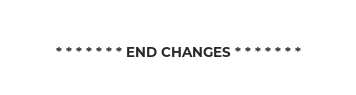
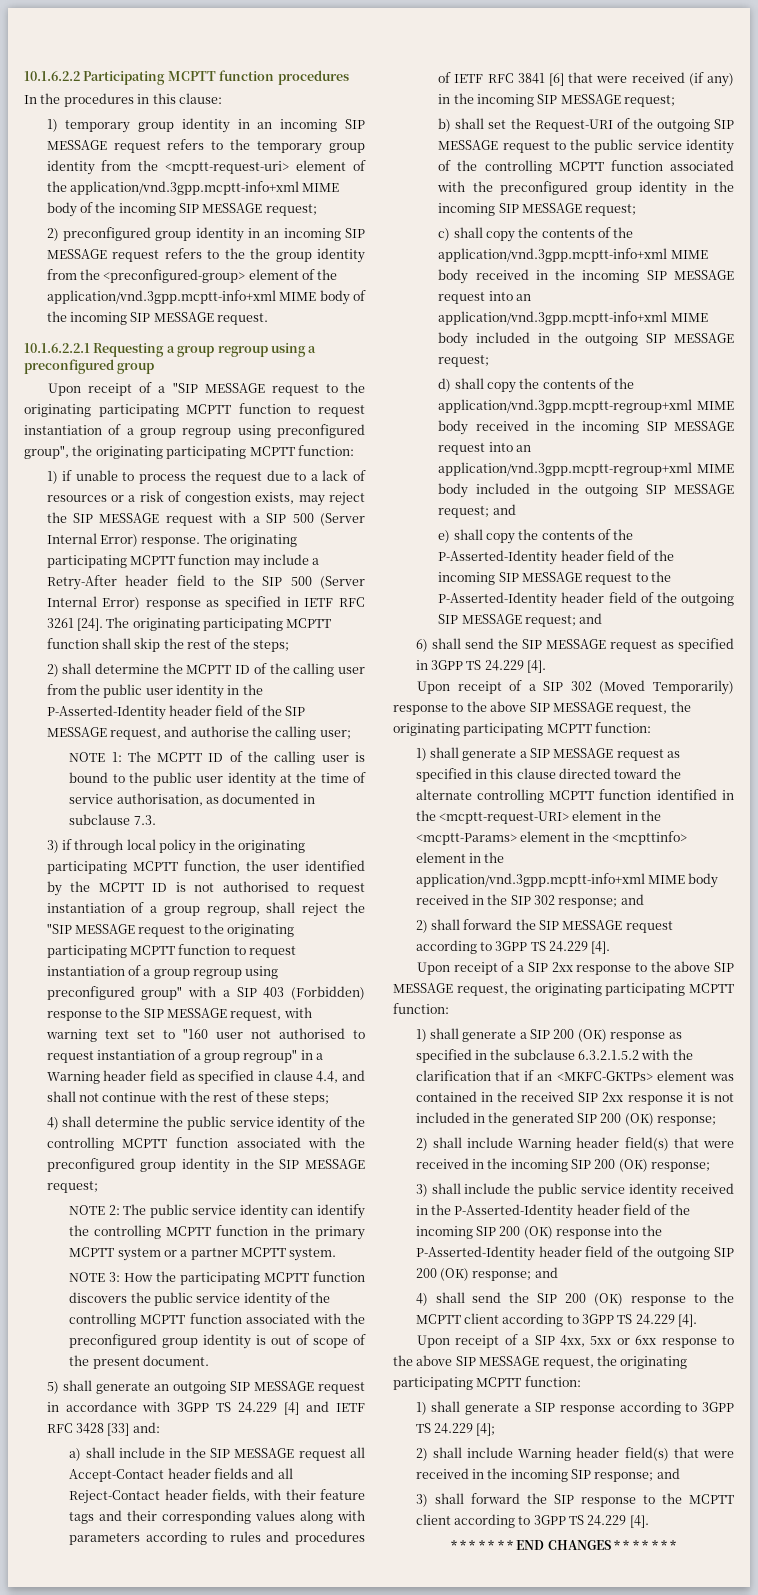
+ 10.1.6.2.2 Participating MCPTT function procedures
+ In the procedures in this clause:
+ 1) temporary group identity in an incoming SIP MESSAGE request refers to the temporary group identity from the <mcptt-request-uri> element of the application/vnd.3gpp.mcptt-info+xml MIME body of the incoming SIP MESSAGE request;
+ 2) preconfigured group identity in an incoming SIP MESSAGE request refers to the the group identity from the <preconfigured-group> element of the application/vnd.3gpp.mcptt-info+xml MIME body of the incoming SIP MESSAGE request.
+ 10.1.6.2.2.1 Requesting a group regroup using a preconfigured group
+ Upon receipt of a "SIP MESSAGE request to the originating participating MCPTT function to request instantiation of a group regroup using preconfigured group", the originating participating MCPTT function:
+ 1) if unable to process the request due to a lack of resources or a risk of congestion exists, may reject the SIP MESSAGE request with a SIP 500 (Server Internal Error) response. The originating participating MCPTT function may include a Retry-After header field to the SIP 500 (Server Internal Error) response as specified in IETF RFC 3261 [24]. The originating participating MCPTT function shall skip the rest of the steps;
+ 2) shall determine the MCPTT ID of the calling user from the public user identity in the P-Asserted-Identity header field of the SIP MESSAGE request, and authorise the calling user;
+ NOTE 1: The MCPTT ID of the calling user is bound to the public user identity at the time of service authorisation, as documented in subclause 7.3.
+ 3) if through local policy in the originating participating MCPTT function, the user identified by the MCPTT ID is not authorised to request instantiation of a group regroup, shall reject the "SIP MESSAGE request to the originating participating MCPTT function to request instantiation of a group regroup using preconfigured group" with a SIP 403 (Forbidden) response to the SIP MESSAGE request, with warning text set to "160 user not authorised to request instantiation of a group regroup" in a Warning header field as specified in clause 4.4, and shall not continue with the rest of these steps;
+ 4) shall determine the public service identity of the controlling MCPTT function associated with the preconfigured group identity in the SIP MESSAGE request;
+ NOTE 2: The public service identity can identify the controlling MCPTT function in the primary MCPTT system or a partner MCPTT system.
+ NOTE 3: How the participating MCPTT function discovers the public service identity of the controlling MCPTT function associated with the preconfigured group identity is out of scope of the present document.
+ 5) shall generate an outgoing SIP MESSAGE request in accordance with 3GPP TS 24.229 [4] and IETF RFC 3428 [33] and:
+ a) shall include in the SIP MESSAGE request all Accept-Contact header fields and all Reject-Contact header fields, with their feature tags and their corresponding values along with parameters according to rules and procedures of IETF RFC 3841 [6] that were received (if any) in the incoming SIP MESSAGE request;
+ b) shall set the Request-URI of the outgoing SIP MESSAGE request to the public service identity of the controlling MCPTT function associated with the preconfigured group identity in the incoming SIP MESSAGE request;
+ c) shall copy the contents of the application/vnd.3gpp.mcptt-info+xml MIME body received in the incoming SIP MESSAGE request into an application/vnd.3gpp.mcptt-info+xml MIME body included in the outgoing SIP MESSAGE request;
+ d) shall copy the contents of the application/vnd.3gpp.mcptt-regroup+xml MIME body received in the incoming SIP MESSAGE request into an application/vnd.3gpp.mcptt-regroup+xml MIME body included in the outgoing SIP MESSAGE request; and
+ e) shall copy the contents of the P-Asserted-Identity header field of the incoming SIP MESSAGE request to the P-Asserted-Identity header field of the outgoing SIP MESSAGE request; and
+ 6) shall send the SIP MESSAGE request as specified in 3GPP TS 24.229 [4].
+ Upon receipt of a SIP 302 (Moved Temporarily) response to the above SIP MESSAGE request, the originating participating MCPTT function:
+ 1) shall generate a SIP MESSAGE request as specified in this clause directed toward the alternate controlling MCPTT function identified in the <mcptt-request-URI> element in the <mcptt-Params> element in the <mcpttinfo> element in the application/vnd.3gpp.mcptt-info+xml MIME body received in the SIP 302 response; and
+ 2) shall forward the SIP MESSAGE request according to 3GPP TS 24.229 [4].
+ Upon receipt of a SIP 2xx response to the above SIP MESSAGE request, the originating participating MCPTT function:
+ 1) shall generate a SIP 200 (OK) response as specified in the subclause 6.3.2.1.5.2 with the clarification that if an <MKFC-GKTPs> element was contained in the received SIP 2xx response it is not included in the generated SIP 200 (OK) response;
+ 2) shall include Warning header field(s) that were received in the incoming SIP 200 (OK) response;
+ 3) shall include the public service identity received in the P-Asserted-Identity header field of the incoming SIP 200 (OK) response into the P-Asserted-Identity header field of the outgoing SIP 200 (OK) response; and
+ 4) shall send the SIP 200 (OK) response to the MCPTT client according to 3GPP TS 24.229 [4].
+ Upon receipt of a SIP 4xx, 5xx or 6xx response to the above SIP MESSAGE request, the originating participating MCPTT function:
+ 1) shall generate a SIP response according to 3GPP TS 24.229 [4];
+ 2) shall include Warning header field(s) that were received in the incoming SIP response; and
+ 3) shall forward the SIP response to the MCPTT client according to 3GPP TS 24.229 [4].

